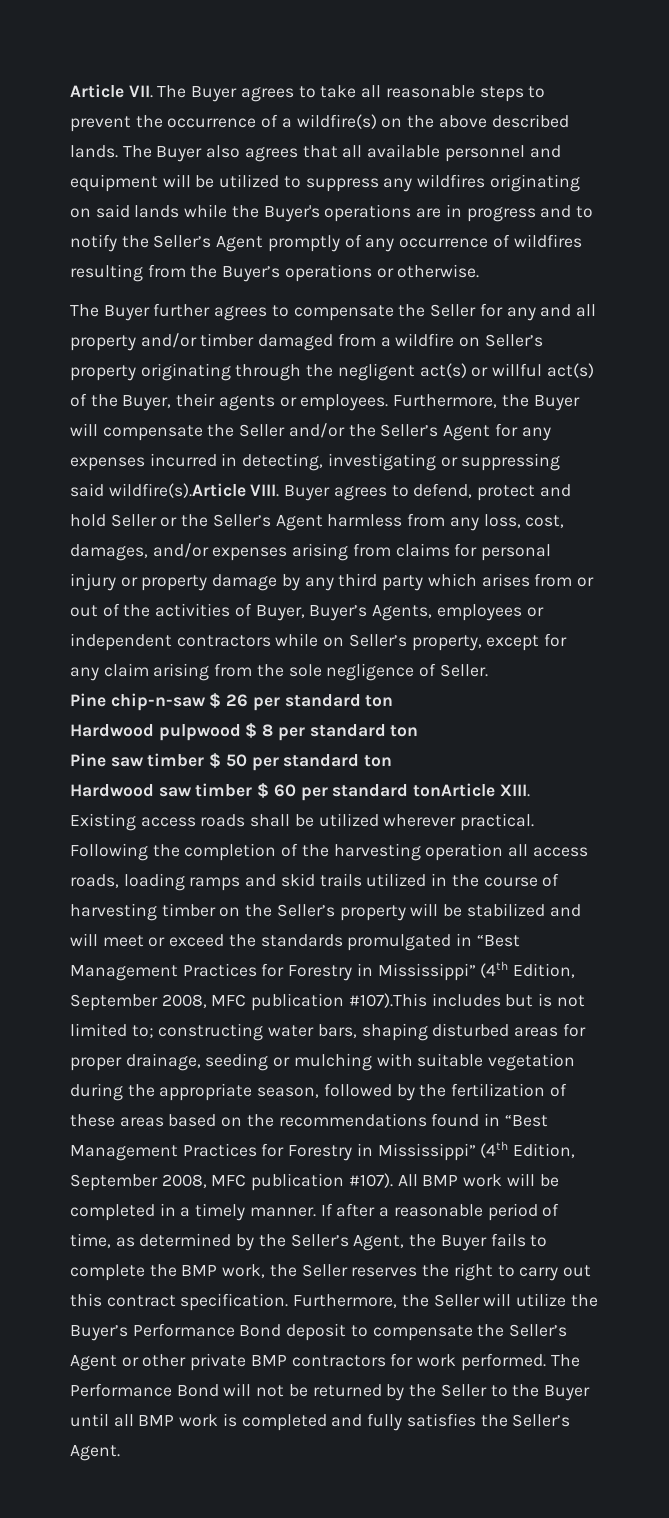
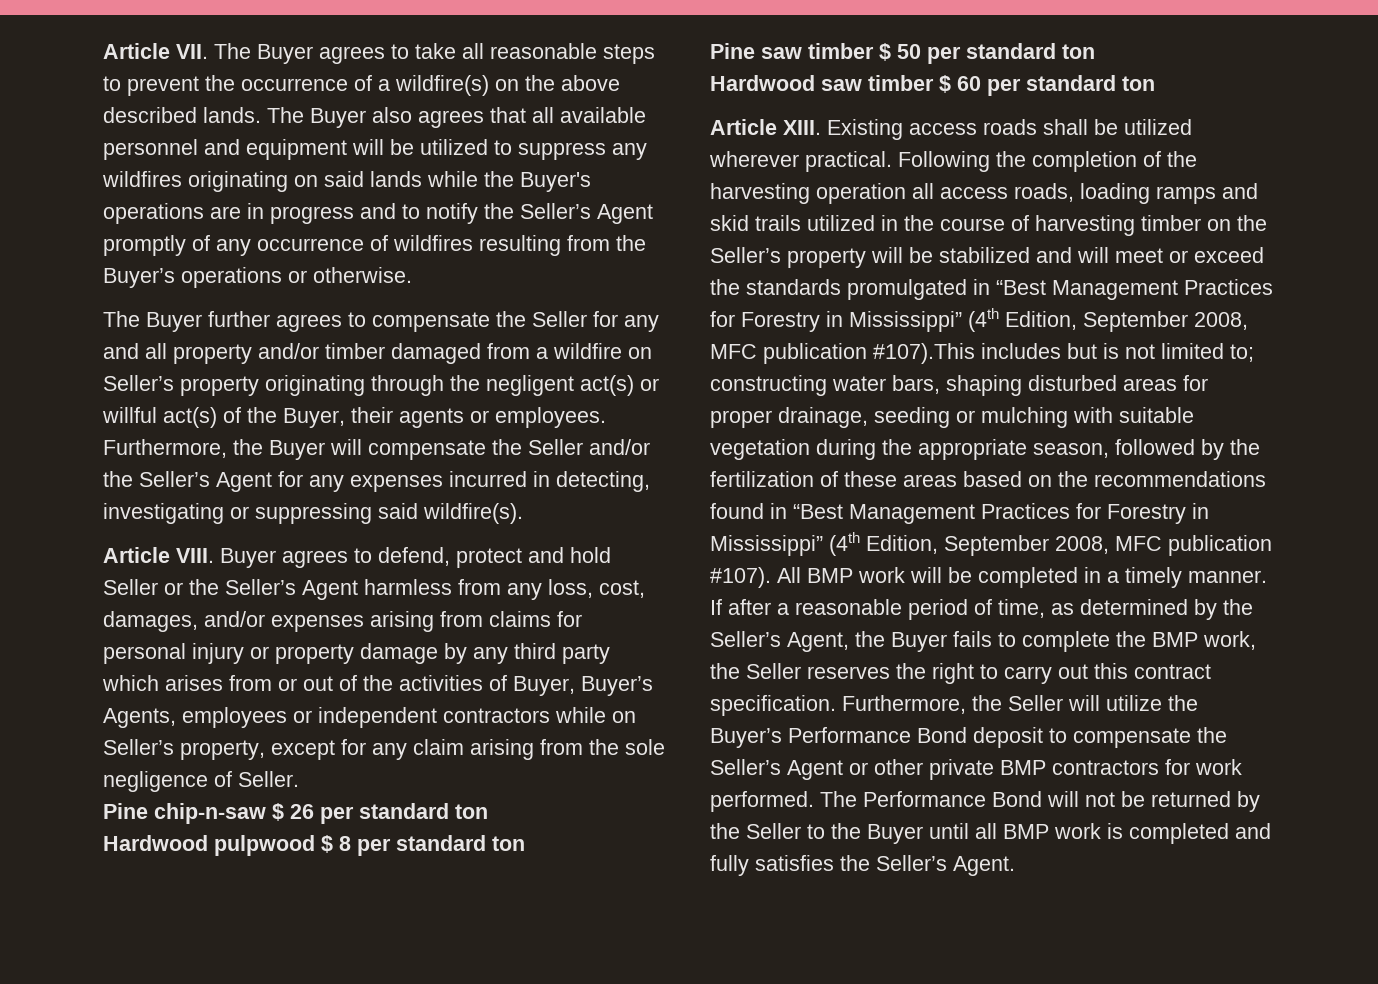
- Furthermore, the Buyer will compensate the Seller and/or the Seller’s Agent for any expenses incurred in detecting, investigating or suppressing said wildfire(s).Article VIII.
+ Furthermore, the Buyer will compensate the Seller and/or the Seller’s Agent for any expenses incurred in detecting, investigating or suppressing said wildfire(s).
+ Article VIII.
- Hardwood saw timber $ 60 per standard tonArticle XIII.
+ Hardwood saw timber $ 60 per standard ton
+ Article XIII.

